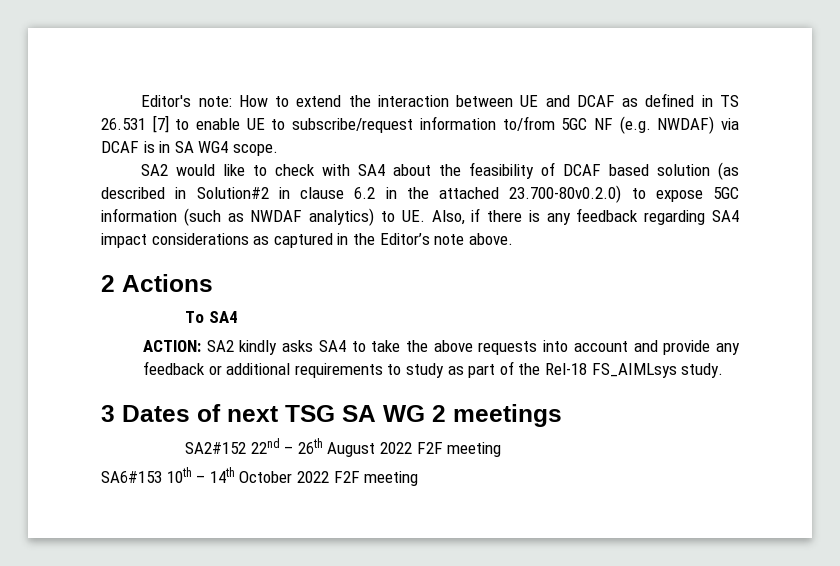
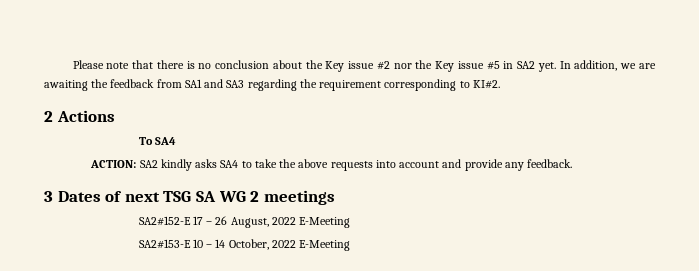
- Editor's note: How to extend the interaction between UE and DCAF as defined in TS 26.531 [7] to enable UE to subscribe/request information to/from 5GC NF (e.g. NWDAF) via DCAF is in SA WG4 scope.
- SA2 would like to check with SA4 about the feasibility of DCAF based solution (as described in Solution#2 in clause 6.2 in the attached 23.700-80v0.2.0) to expose 5GC information (such as NWDAF analytics) to UE. Also, if there is any feedback regarding SA4 impact considerations as captured in the Editor’s note above.
+ Please note that there is no conclusion about the Key issue #2 nor the Key issue #5 in SA2 yet. In addition, we are awaiting the feedback from SA1 and SA3 regarding the requirement corresponding to KI#2.
- ACTION: SA2 kindly asks SA4 to take the above requests into account and provide any feedback or additional requirements to study as part of the Rel-18 FS_AIMLsys study.
+ ACTION: SA2 kindly asks SA4 to take the above requests into account and provide any feedback.
- SA2#152 22nd – 26th August 2022 F2F meeting
- SA6#153 10th – 14th October 2022 F2F meeting
+ SA2#152-E 17 – 26 August, 2022 E-Meeting
+ SA2#153-E 10 – 14 October, 2022 E-Meeting

